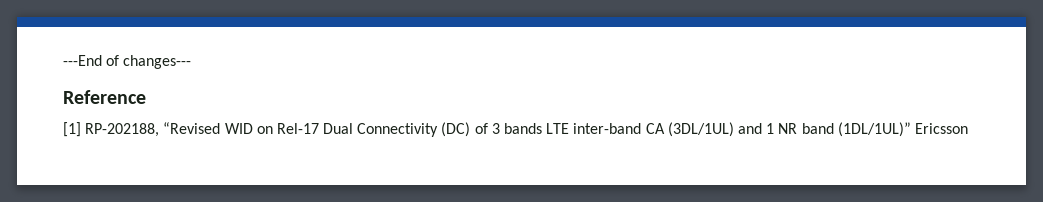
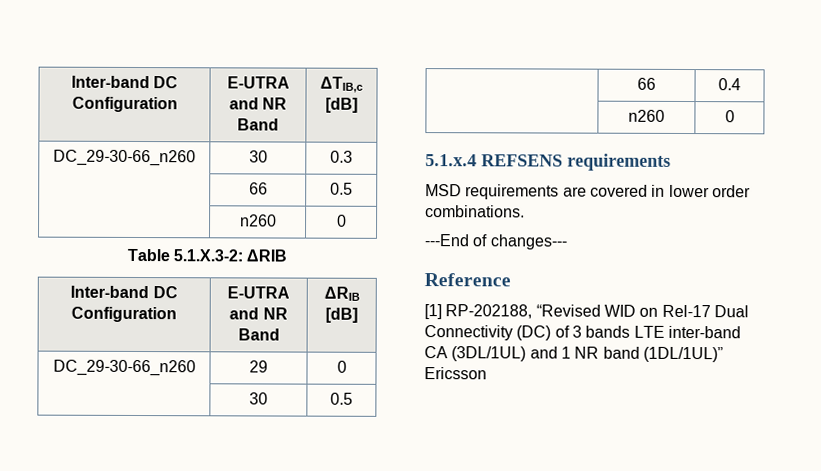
+ Inter-band DC Configuration | E-UTRA and NR Band | ΔTIB,c [dB]
+ DC_29-30-66_n260 | 30 | 0.3
+ | 66 | 0.5
+ | n260 | 0
+ Table 5.1.X.3-2: ΔRIB
+ Inter-band DC Configuration | E-UTRA and NR Band | ΔRIB [dB]
+ DC_29-30-66_n260 | 29 | 0
+ | 30 | 0.5
+ | 66 | 0.4
+ | n260 | 0
+ 5.1.x.4 REFSENS requirements
+ MSD requirements are covered in lower order combinations.

